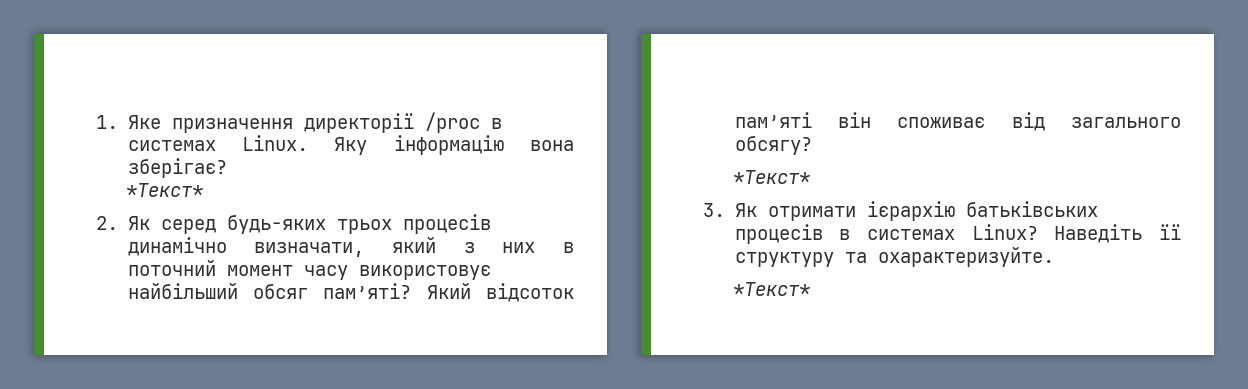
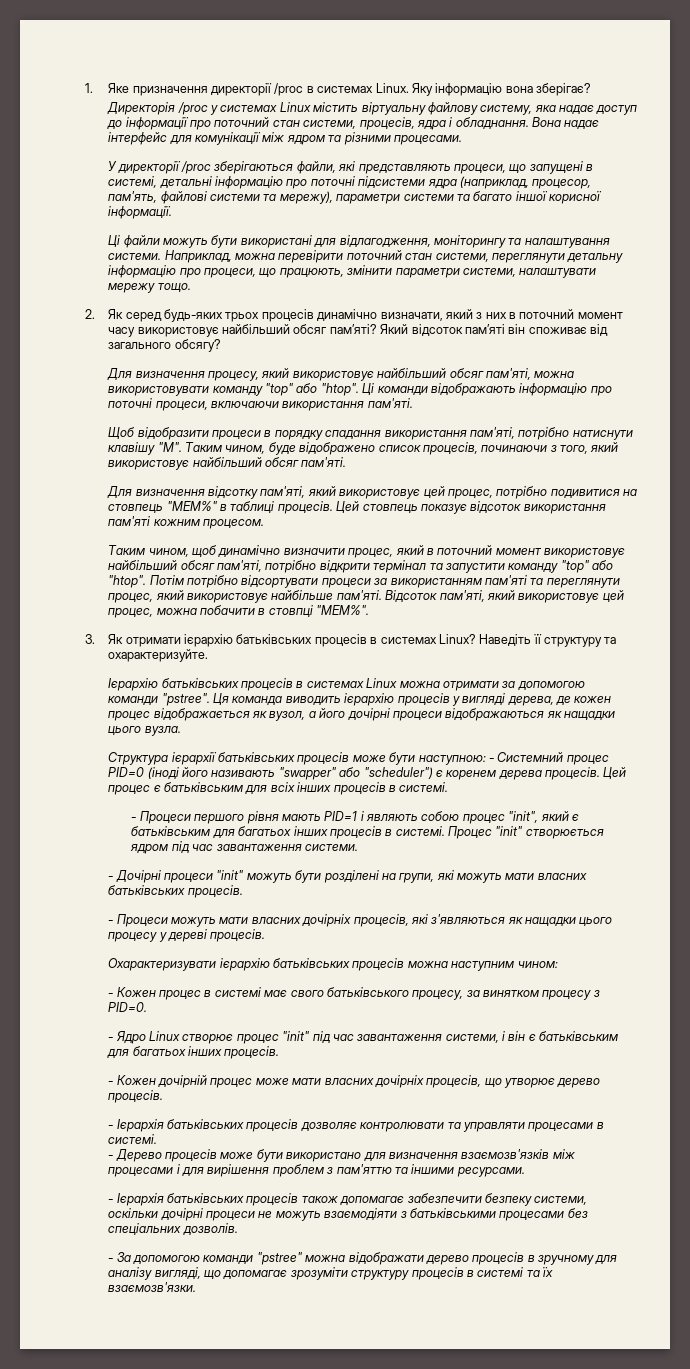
  Яку інформацію вона зберігає?
- *Текст*
+ Директорія /proc у системах Linux містить віртуальну файлову систему, яка надає доступ до інформації про поточний стан системи, процесів, ядра і обладнання. Вона надає інтерфейс для комунікації між ядром та різними процесами.
+ У директорії /proc зберігаються файли, які представляють процеси, що запущені в системі, детальні інформацію про поточні підсистеми ядра (наприклад, процесор, пам'ять, файлові системи та мережу), параметри системи та багато іншої корисної інформації.
+ Ці файли можуть бути використані для відлагодження, моніторингу та налаштування системи. Наприклад, можна перевірити поточний стан системи, переглянути детальну інформацію про процеси, що працюють, змінити параметри системи, налаштувати мережу тощо.
  Який відсоток пам’яті він споживає від загального обсягу?
- *Текст*
+ Для визначення процесу, який використовує найбільший обсяг пам'яті, можна використовувати команду "top" або "htop". Ці команди відображають інформацію про поточні процеси, включаючи використання пам'яті.
+ Щоб відобразити процеси в порядку спадання використання пам'яті, потрібно натиснути клавішу "M". Таким чином, буде відображено список процесів, починаючи з того, який використовує найбільший обсяг пам'яті.
+ Для визначення відсотку пам'яті, який використовує цей процес, потрібно подивитися на стовпець "MEM%" в таблиці процесів. Цей стовпець показує відсоток використання пам'яті кожним процесом.
+ Таким чином, щоб динамічно визначити процес, який в поточний момент використовує найбільший обсяг пам'яті, потрібно відкрити термінал та запустити команду "top" або "htop". Потім потрібно відсортувати процеси за використанням пам'яті та переглянути процес, який використовує найбільше пам'яті. Відсоток пам'яті, який використовує цей процес, можна побачити в стовпці "MEM%".
  Наведіть її структуру та охарактеризуйте.
- *Текст*
+ Ієрархію батьківських процесів в системах Linux можна отримати за допомогою команди "pstree". Ця команда виводить ієрархію процесів у вигляді дерева, де кожен процес відображається як вузол, а його дочірні процеси відображаються як нащадки цього вузла.
+ Структура ієрархії батьківських процесів може бути наступною: - Системний процес PID=0 (іноді його називають "swapper" або "scheduler") є коренем дерева процесів. Цей процес є батьківським для всіх інших процесів в системі.
+ - Процеси першого рівня мають PID=1 і являють собою процес "init", який є батьківським для багатьох інших процесів в системі. Процес "init" створюється ядром під час завантаження системи.
+ - Дочірні процеси "init" можуть бути розділені на групи, які можуть мати власних батьківських процесів.
+ - Процеси можуть мати власних дочірніх процесів, які з'являються як нащадки цього процесу у дереві процесів.
+ Охарактеризувати ієрархію батьківських процесів можна наступним чином:
+ - Кожен процес в системі має свого батьківського процесу, за винятком процесу з PID=0.
+ - Ядро Linux створює процес "init" під час завантаження системи, і він є батьківським для багатьох інших процесів.
+ - Кожен дочірній процес може мати власних дочірніх процесів, що утворює дерево процесів.
+ - Ієрархія батьківських процесів дозволяє контролювати та управляти процесами в системі.
+ - Дерево процесів може бути використано для визначення взаємозв'язків між процесами і для вирішення проблем з пам'яттю та іншими ресурсами.
+ - Ієрархія батьківських процесів також допомагає забезпечити безпеку системи, оскільки дочірні процеси не можуть взаємодіяти з батьківськими процесами без спеціальних дозволів.
+ - За допомогою команди "pstree" можна відображати дерево процесів в зручному для аналізу вигляді, що допомагає зрозуміти структуру процесів в системі та їх взаємозв'язки.

